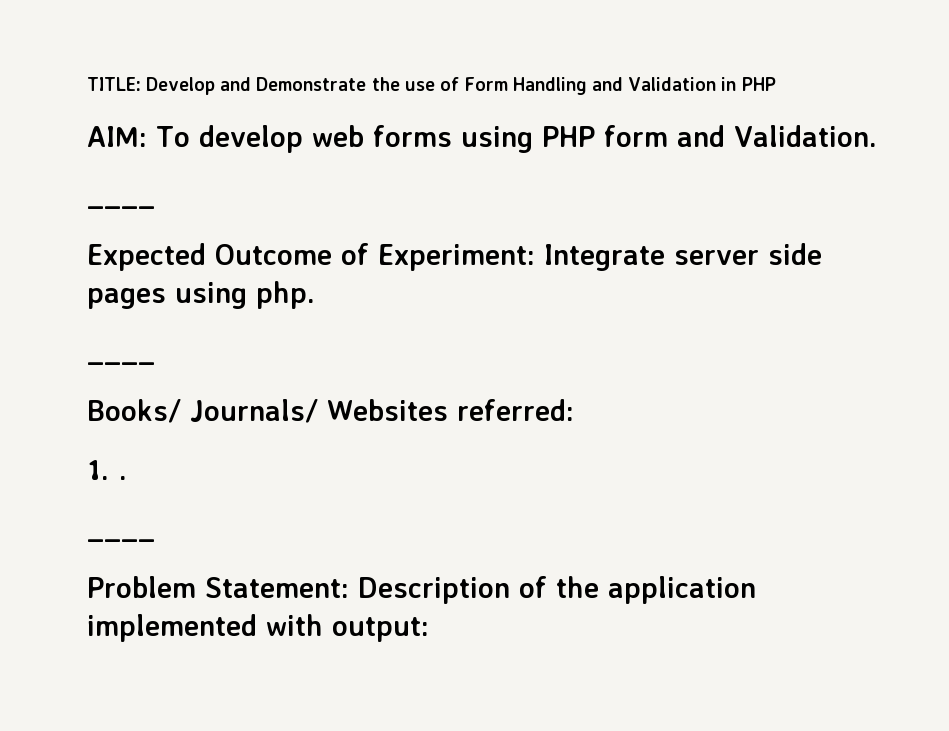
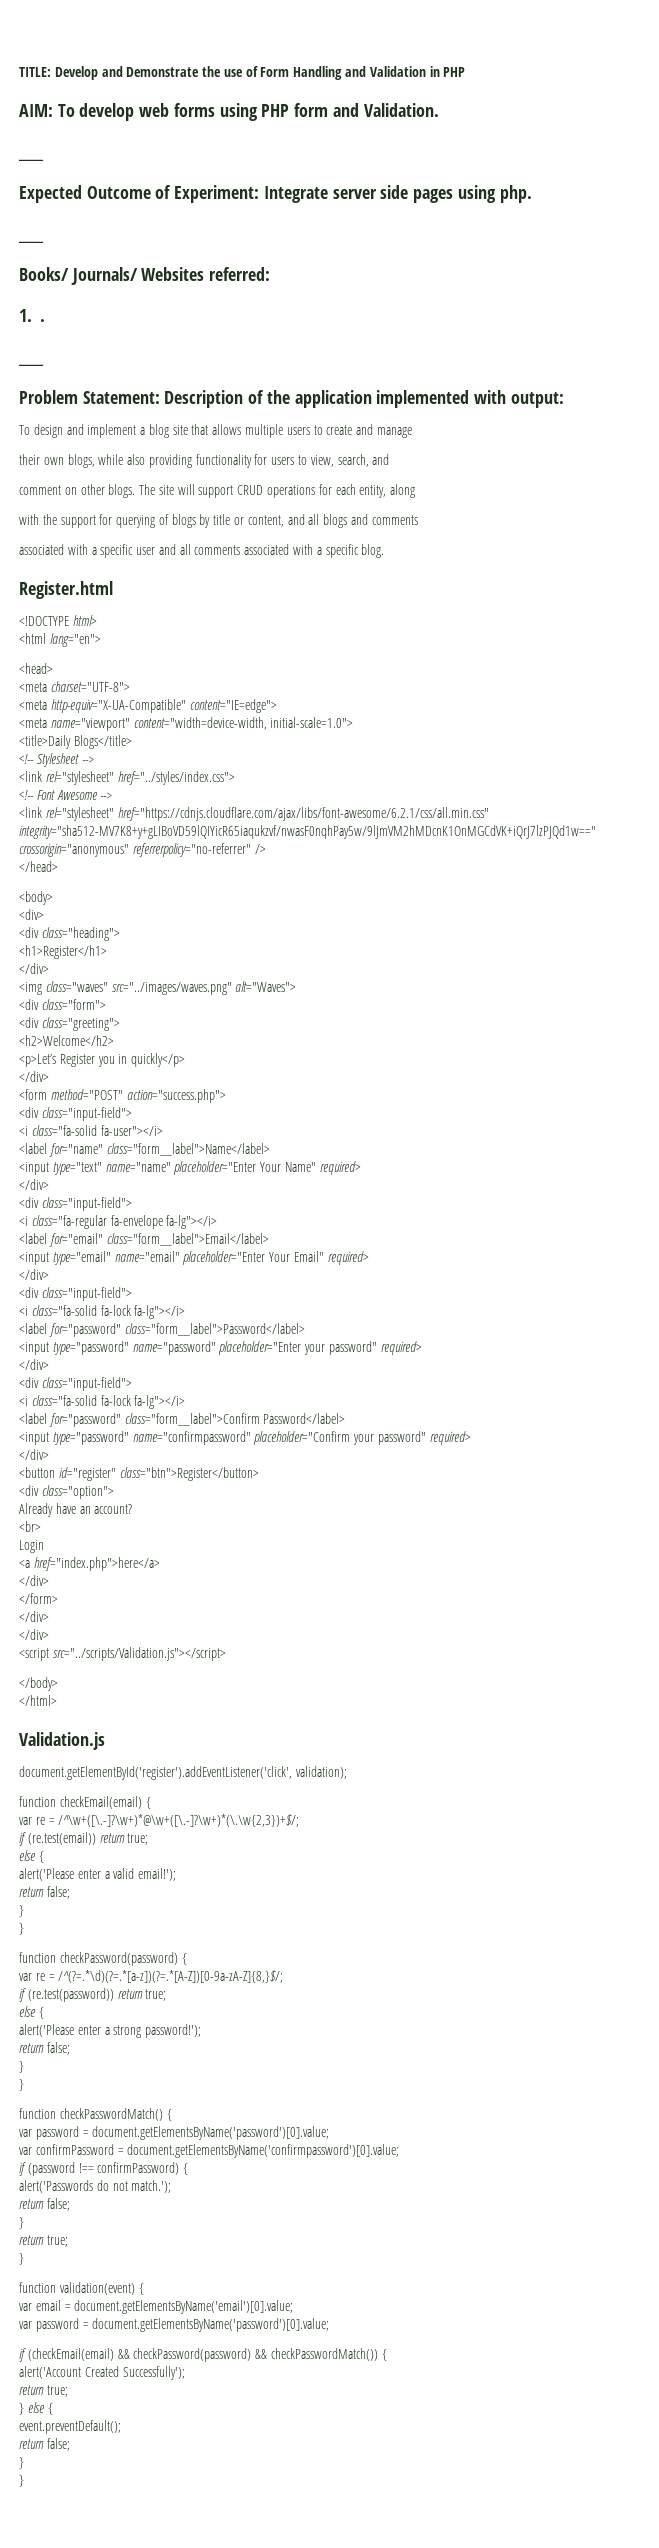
+ To design and implement a blog site that allows multiple users to create and manage
+ their own blogs, while also providing functionality for users to view, search, and
+ comment on other blogs. The site will support CRUD operations for each entity, along
+ with the support for querying of blogs by title or content, and all blogs and comments
+ associated with a specific user and all comments associated with a specific blog.
+ Register.html
+ <!DOCTYPE html>
+ <html lang="en">
+ <head>
+ <meta charset="UTF-8">
+ <meta http-equiv="X-UA-Compatible" content="IE=edge">
+ <meta name="viewport" content="width=device-width, initial-scale=1.0">
+ <title>Daily Blogs</title>
+ <!-- Stylesheet -->
+ <link rel="stylesheet" href="../styles/index.css">
+ <!-- Font Awesome -->
+ <link rel="stylesheet" href="https://cdnjs.cloudflare.com/ajax/libs/font-awesome/6.2.1/css/all.min.css" integrity="sha512-MV7K8+y+gLIBoVD59lQIYicR65iaqukzvf/nwasF0nqhPay5w/9lJmVM2hMDcnK1OnMGCdVK+iQrJ7lzPJQd1w==" crossorigin="anonymous" referrerpolicy="no-referrer" />
+ </head>
+ <body>
+ <div>
+ <div class="heading">
+ <h1>Register</h1>
+ </div>
+ <img class="waves" src="../images/waves.png" alt="Waves">
+ <div class="form">
+ <div class="greeting">
+ <h2>Welcome</h2>
+ <p>Let’s Register you in quickly</p>
+ </div>
+ <form method="POST" action="success.php">
+ <div class="input-field">
+ <i class="fa-solid fa-user"></i>
+ <label for="name" class="form__label">Name</label>
+ <input type="text" name="name" placeholder="Enter Your Name" required>
+ </div>
+ <div class="input-field">
+ <i class="fa-regular fa-envelope fa-lg"></i>
+ <label for="email" class="form__label">Email</label>
+ <input type="email" name="email" placeholder="Enter Your Email" required>
+ </div>
+ <div class="input-field">
+ <i class="fa-solid fa-lock fa-lg"></i>
+ <label for="password" class="form__label">Password</label>
+ <input type="password" name="password" placeholder="Enter your password" required>
+ </div>
+ <div class="input-field">
+ <i class="fa-solid fa-lock fa-lg"></i>
+ <label for="password" class="form__label">Confirm Password</label>
+ <input type="password" name="confirmpassword" placeholder="Confirm your password" required>
+ </div>
+ <button id="register" class="btn">Register</button>
+ <div class="option">
+ Already have an account?
+ <br>
+ Login
+ <a href="index.php">here</a>
+ </div>
+ </form>
+ </div>
+ </div>
+ <script src="../scripts/Validation.js"></script>
+ </body>
+ </html>
+ Validation.js
+ document.getElementById('register').addEventListener('click', validation);
+ function checkEmail(email) {
+ var re = /^\w+([\.-]?\w+)*@\w+([\.-]?\w+)*(\.\w{2,3})+$/;
+ if (re.test(email)) return true;
+ else {
+ alert('Please enter a valid email!');
+ return false;
+ }
+ }
+ function checkPassword(password) {
+ var re = /^(?=.*\d)(?=.*[a-z])(?=.*[A-Z])[0-9a-zA-Z]{8,}$/;
+ if (re.test(password)) return true;
+ else {
+ alert('Please enter a strong password!');
+ return false;
+ }
+ }
+ function checkPasswordMatch() {
+ var password = document.getElementsByName('password')[0].value;
+ var confirmPassword = document.getElementsByName('confirmpassword')[0].value;
+ if (password !== confirmPassword) {
+ alert('Passwords do not match.');
+ return false;
+ }
+ return true;
+ }
+ function validation(event) {
+ var email = document.getElementsByName('email')[0].value;
+ var password = document.getElementsByName('password')[0].value;
+ if (checkEmail(email) && checkPassword(password) && checkPasswordMatch()) {
+ alert('Account Created Successfully');
+ return true;
+ } else {
+ event.preventDefault();
+ return false;
+ }
+ }

